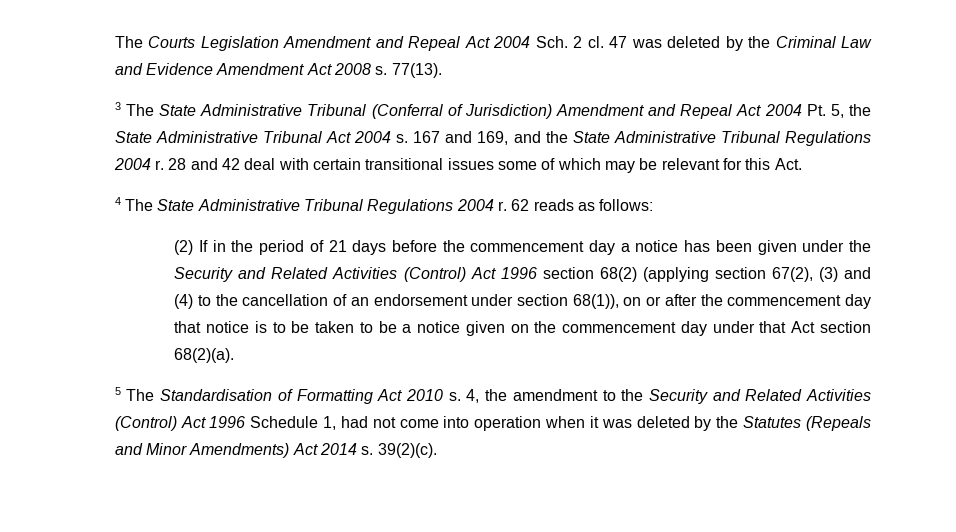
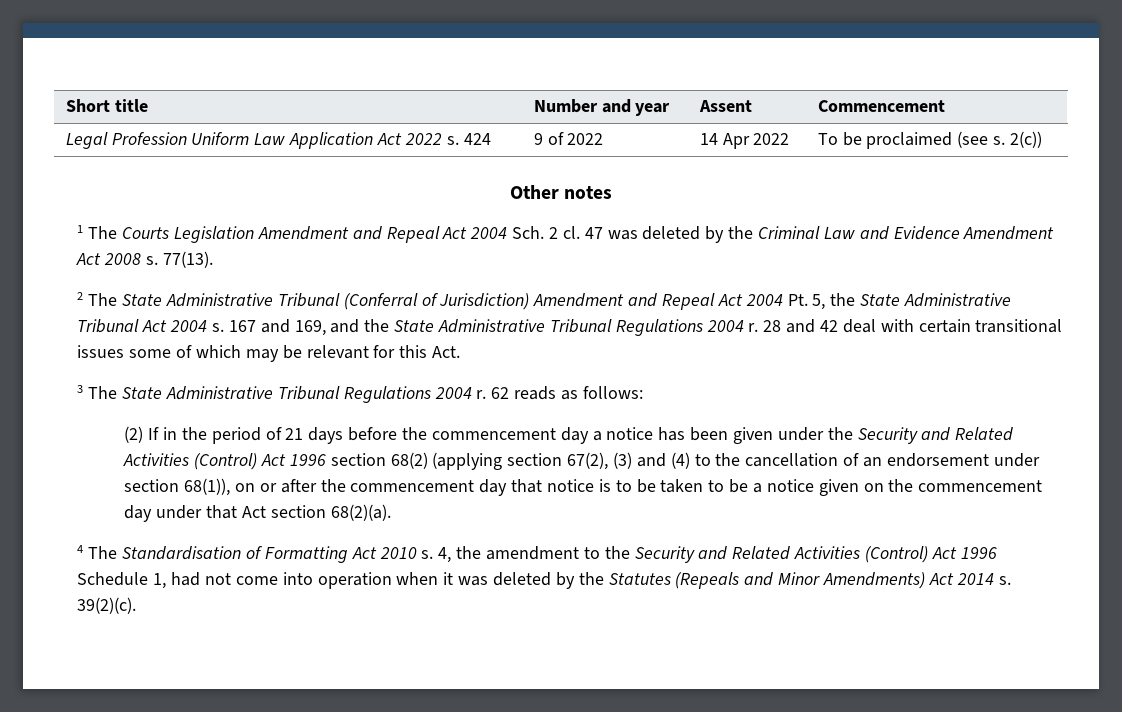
- The Courts Legislation Amendment and Repeal Act 2004 Sch. 2 cl.
+ Short title | Number and year | Assent | Commencement
+ Legal Profession Uniform Law Application Act 2022 s. 424 | 9 of 2022 | 14 Apr 2022 | To be proclaimed (see s. 2(c))
+ Other notes
+ 1 The Courts Legislation Amendment and Repeal Act 2004 Sch. 2 cl.
- 3 The State Administrative Tribunal (Conferral of Jurisdiction) Amendment and Repeal Act 2004 Pt. 5, the State Administrative Tribunal Act 2004 s.
+ 2 The State Administrative Tribunal (Conferral of Jurisdiction) Amendment and Repeal Act 2004 Pt. 5, the State Administrative Tribunal Act 2004 s.
- 4 The State Administrative Tribunal Regulations 2004 r.
+ 3 The State Administrative Tribunal Regulations 2004 r.
- 5 The Standardisation of Formatting Act 2010 s.
+ 4 The Standardisation of Formatting Act 2010 s.

